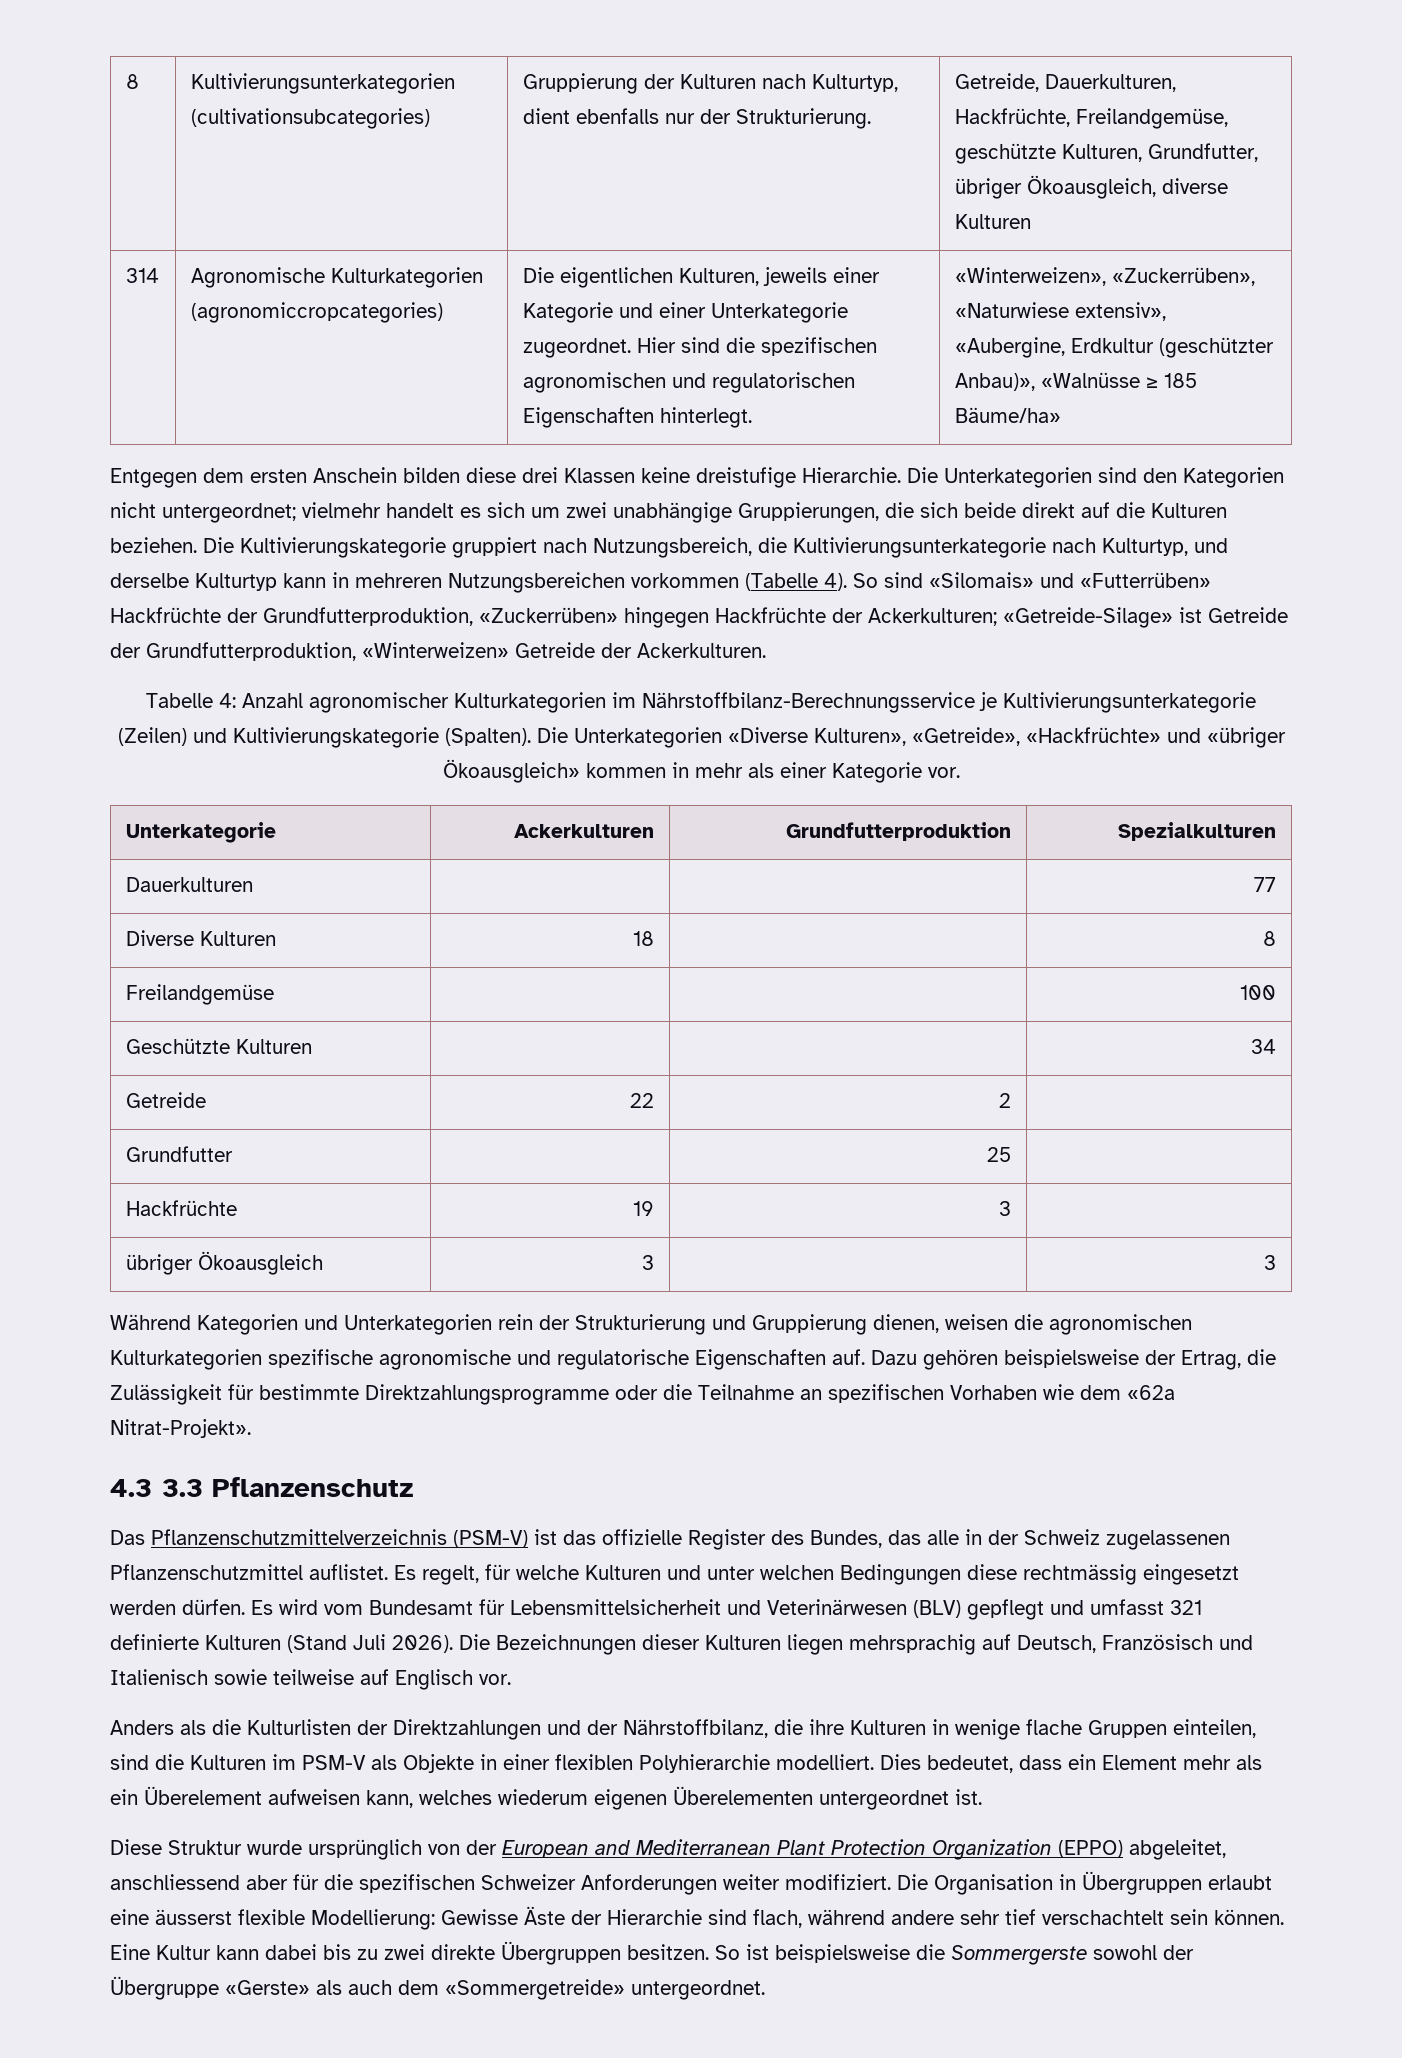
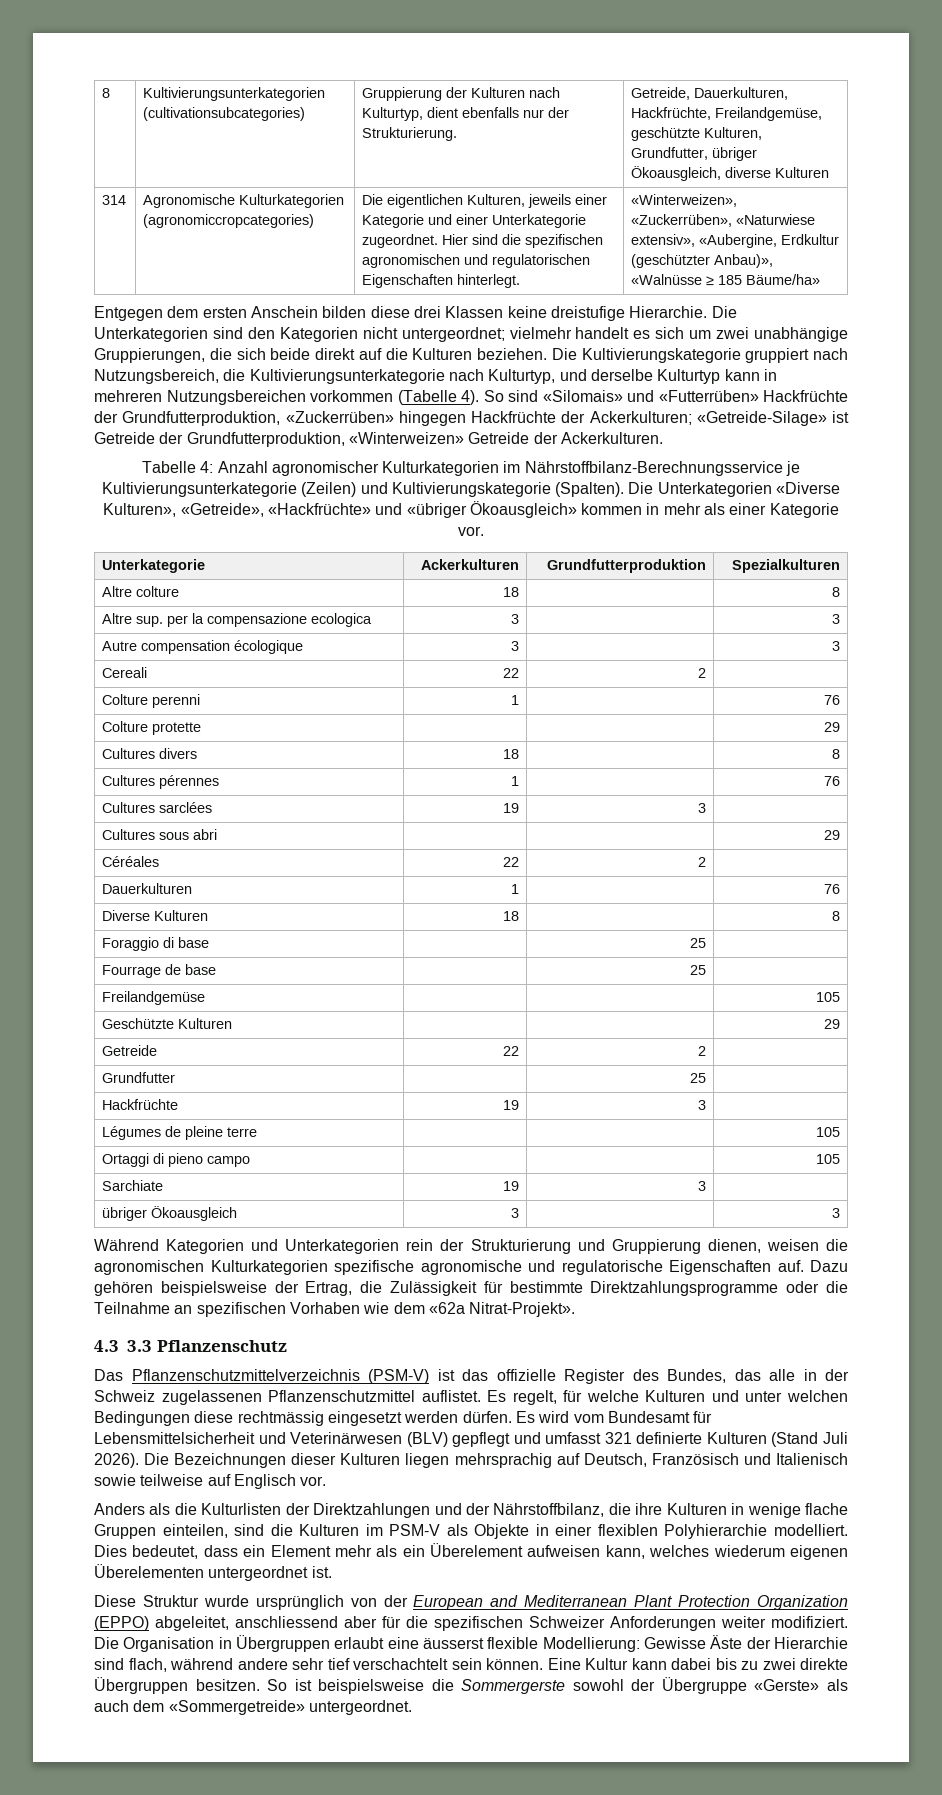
- Dauerkulturen | | | 77
+ Altre colture | 18 | | 8
+ Altre sup. per la compensazione ecologica | 3 | | 3
+ Autre compensation écologique | 3 | | 3
+ Cereali | 22 | 2 |
+ Colture perenni | 1 | | 76
+ Colture protette | | | 29
+ Cultures divers | 18 | | 8
+ Cultures pérennes | 1 | | 76
+ Cultures sarclées | 19 | 3 |
+ Cultures sous abri | | | 29
+ Céréales | 22 | 2 |
+ Dauerkulturen | 1 | | 76
  Diverse Kulturen | 18 | | 8
+ Foraggio di base | | 25 |
+ Fourrage de base | | 25 |
- Freilandgemüse | | | 100
+ Freilandgemüse | | | 105
- Geschützte Kulturen | | | 34
+ Geschützte Kulturen | | | 29
+ Légumes de pleine terre | | | 105
+ Ortaggi di pieno campo | | | 105
+ Sarchiate | 19 | 3 |

